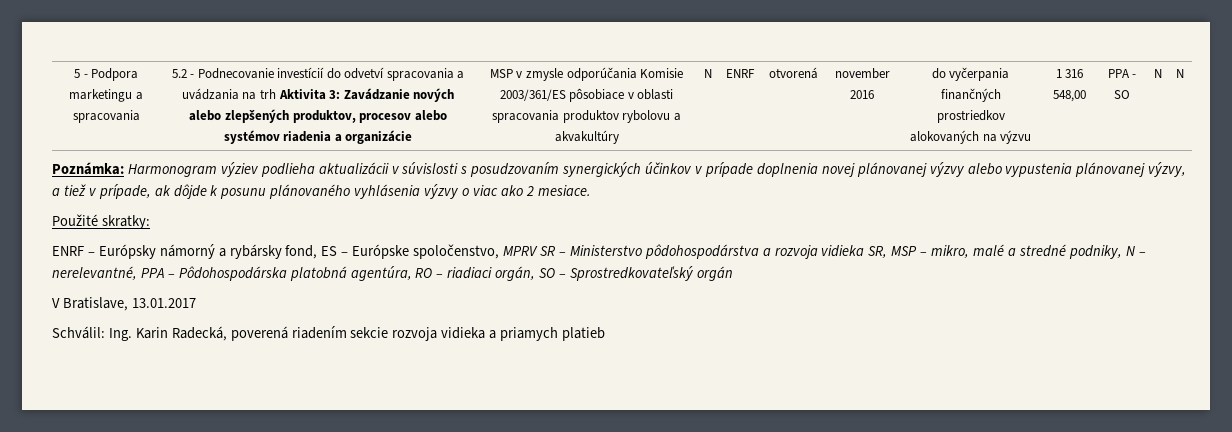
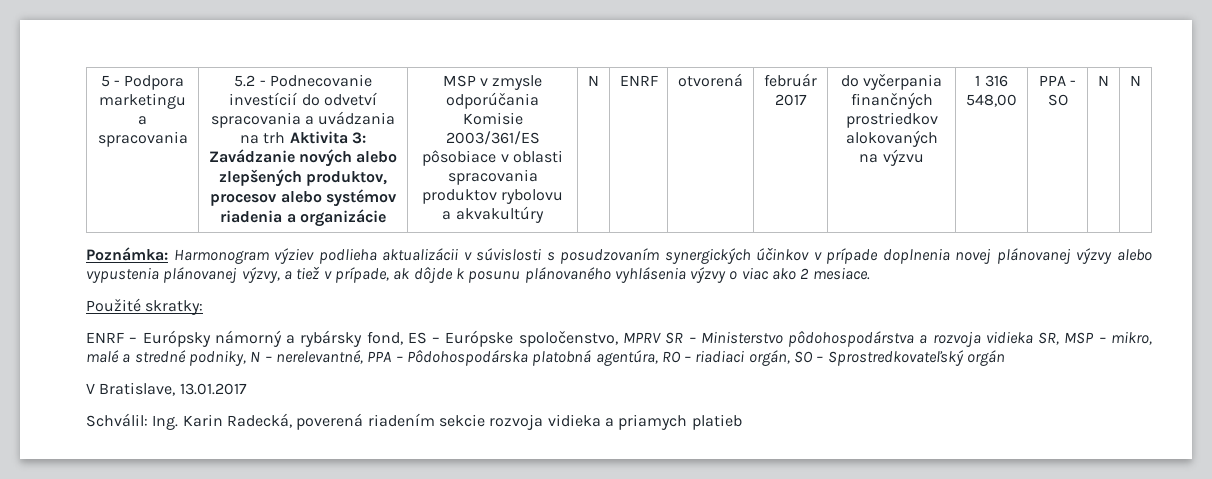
- november 2016
+ február 2017

